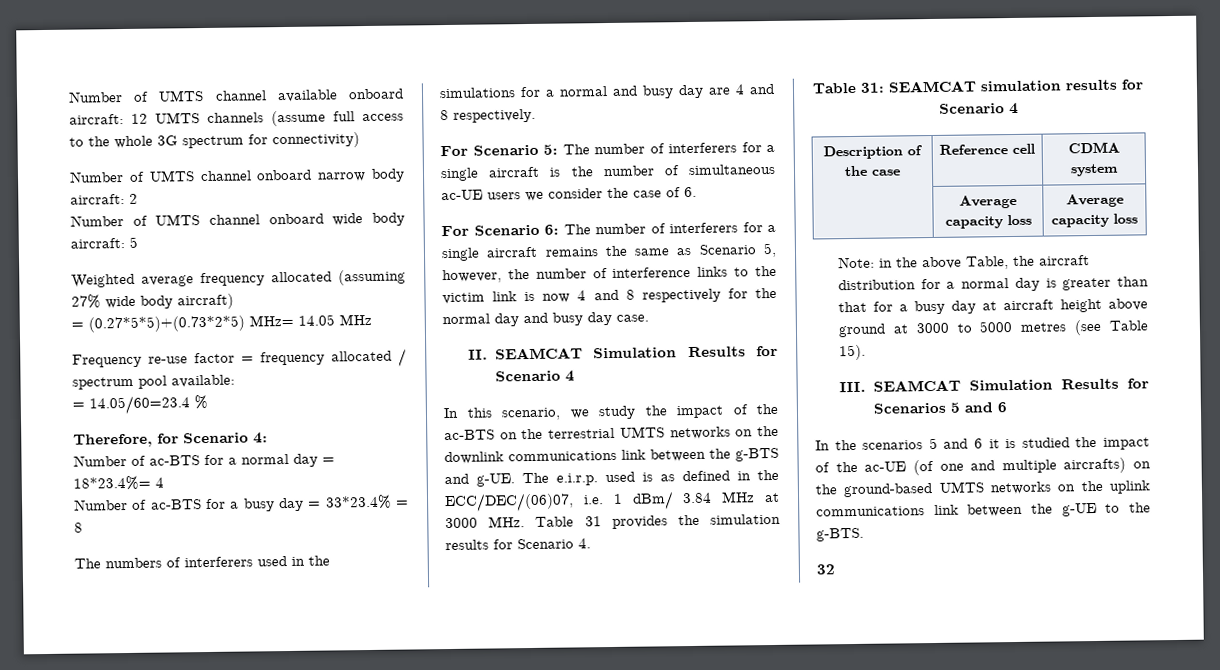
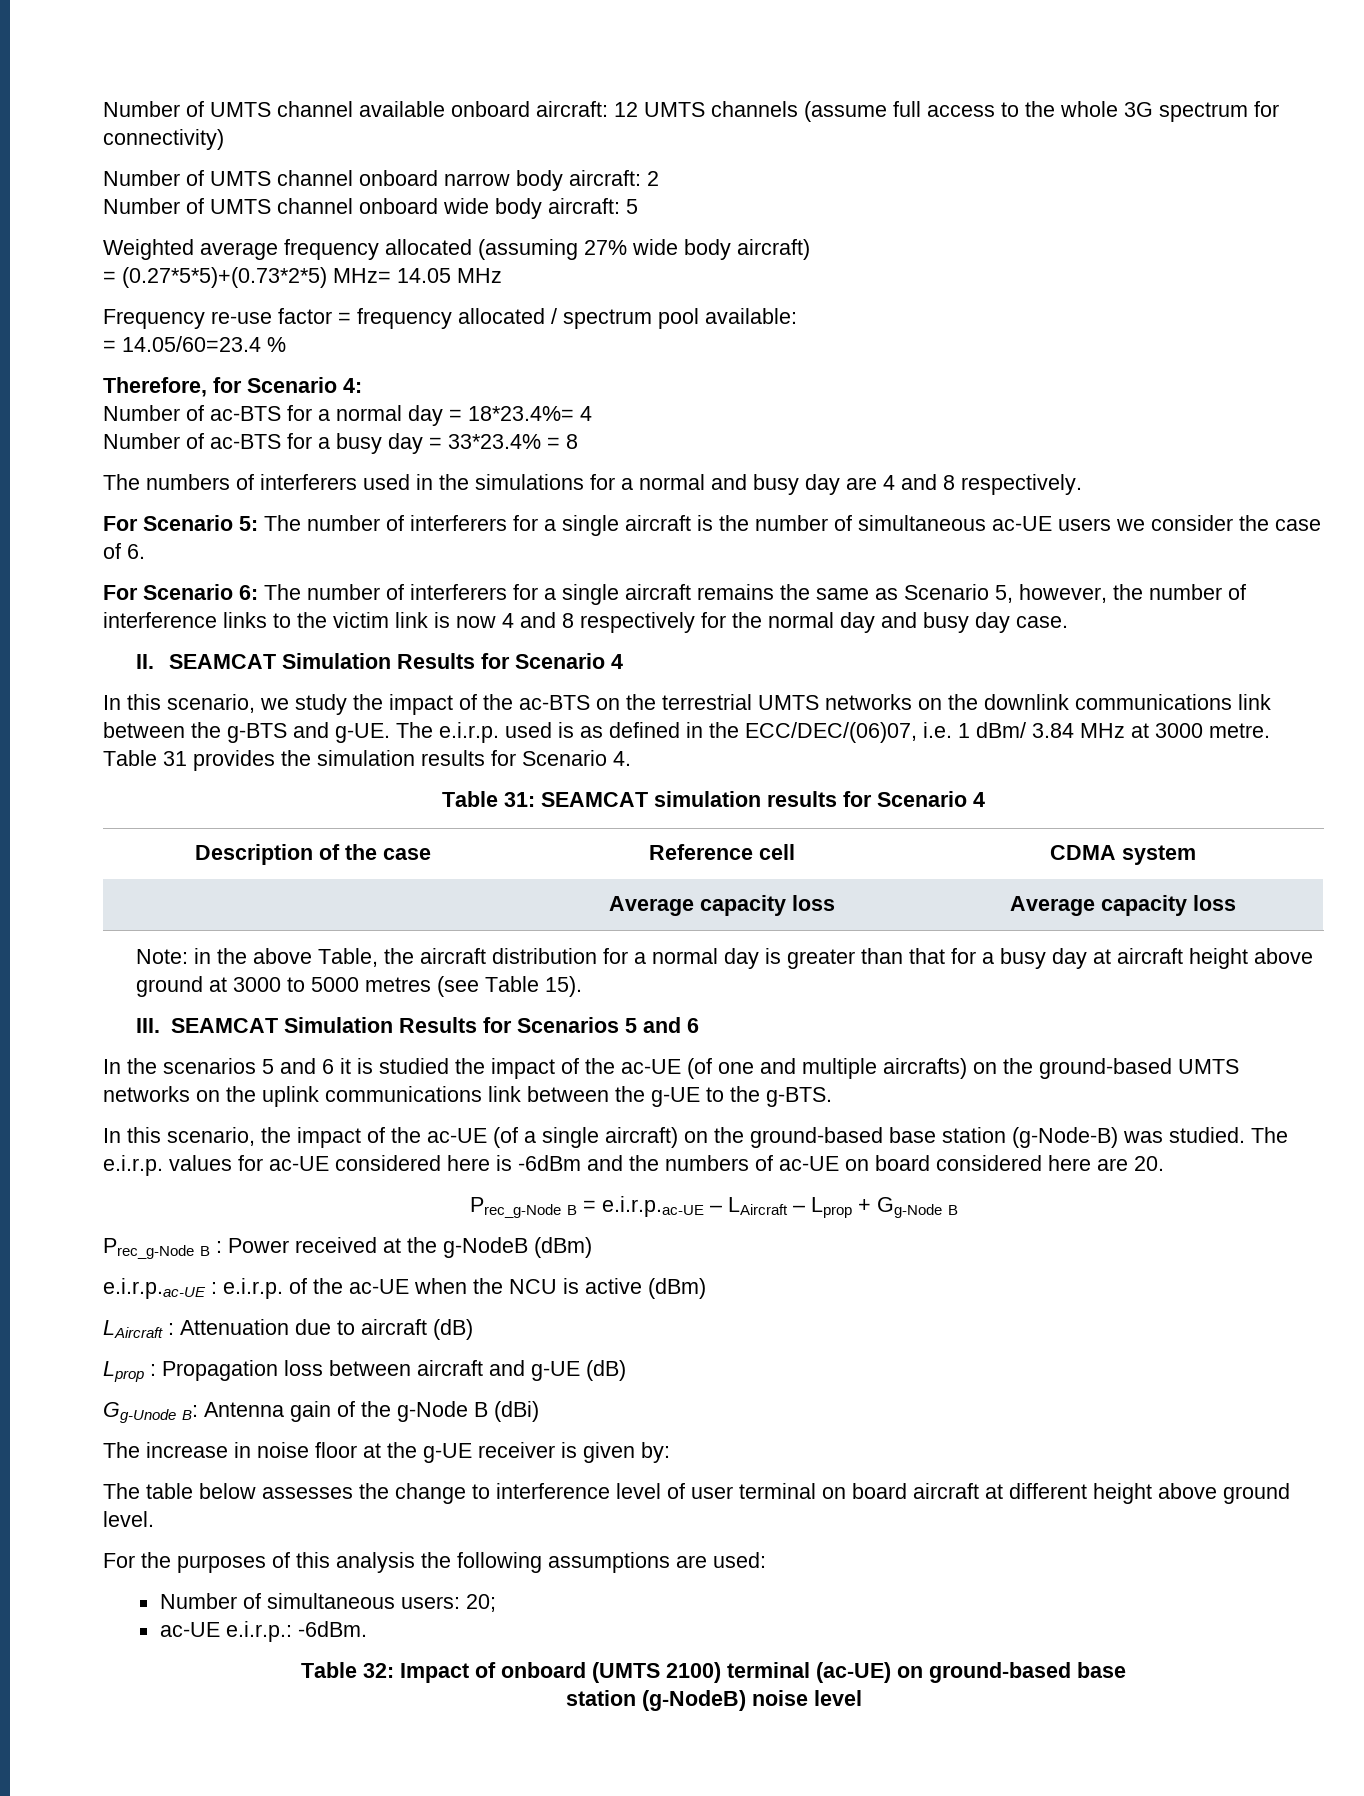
- The e.i.r.p. used is as defined in the ECC/DEC/(06)07, i.e. 1 dBm/ 3.84 MHz at 3000 MHz. Table 31 provides the simulation results for Scenario 4.
+ The e.i.r.p. used is as defined in the ECC/DEC/(06)07, i.e. 1 dBm/ 3.84 MHz at 3000 metre. Table 31 provides the simulation results for Scenario 4.
- 32
+ In this scenario, the impact of the ac-UE (of a single aircraft) on the ground-based base station (g-Node-B) was studied. The e.i.r.p. values for ac-UE considered here is -6dBm and the numbers of ac-UE on board considered here are 20.
+ Prec_g-Node B = e.i.r.p.ac-UE – LAircraft – Lprop + Gg-Node B
+ Prec_g-Node B : Power received at the g-NodeB (dBm)
+ e.i.r.p.ac-UE : e.i.r.p. of the ac-UE when the NCU is active (dBm)
+ LAircraft : Attenuation due to aircraft (dB)
+ Lprop : Propagation loss between aircraft and g-UE (dB)
+ Gg-Unode B: Antenna gain of the g-Node B (dBi)
+ The increase in noise floor at the g-UE receiver is given by:
+ The table below assesses the change to interference level of user terminal on board aircraft at different height above ground level.
+ For the purposes of this analysis the following assumptions are used:
+ Number of simultaneous users: 20;
+ ac-UE e.i.r.p.: -6dBm.
+ Table 32: Impact of onboard (UMTS 2100) terminal (ac-UE) on ground-based base
+ station (g-NodeB) noise level

